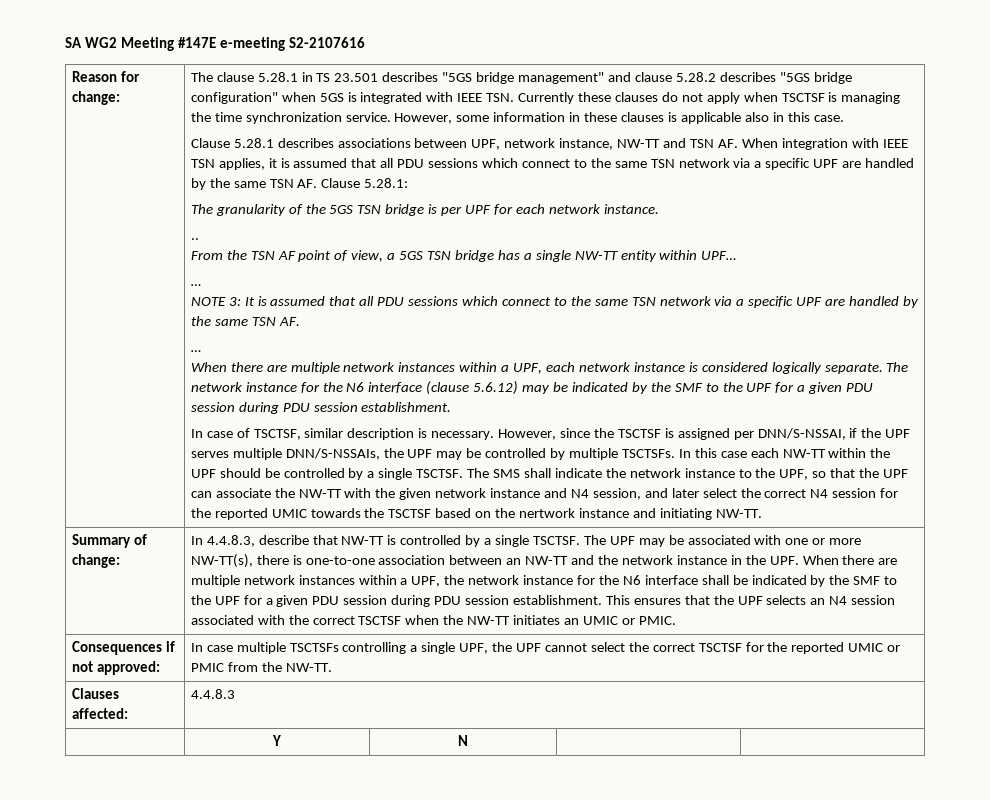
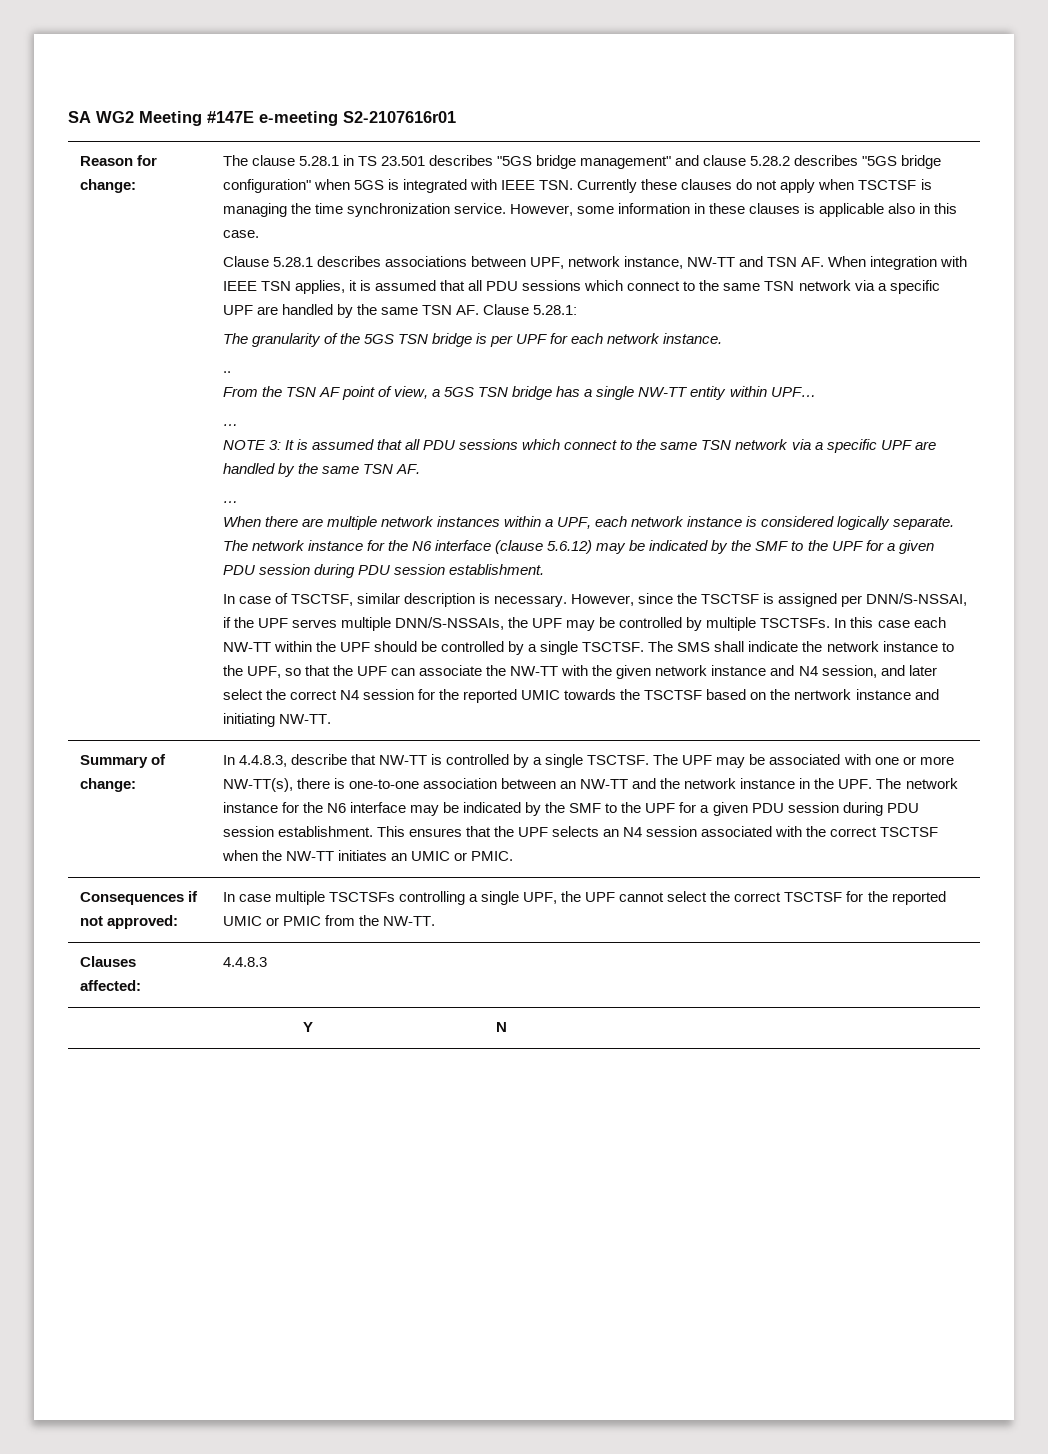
- SA WG2 Meeting #147E e-meeting S2-2107616
+ SA WG2 Meeting #147E e-meeting S2-2107616r01
- The UPF may be associated with one or more NW-TT(s), there is one-to-one association between an NW-TT and the network instance in the UPF. When there are multiple network instances within a UPF, the network instance for the N6 interface shall be indicated by the SMF to the UPF for a given PDU session during PDU session establishment.
+ The UPF may be associated with one or more NW-TT(s), there is one-to-one association between an NW-TT and the network instance in the UPF. The network instance for the N6 interface may be indicated by the SMF to the UPF for a given PDU session during PDU session establishment.

